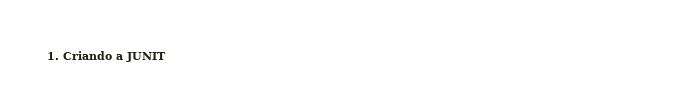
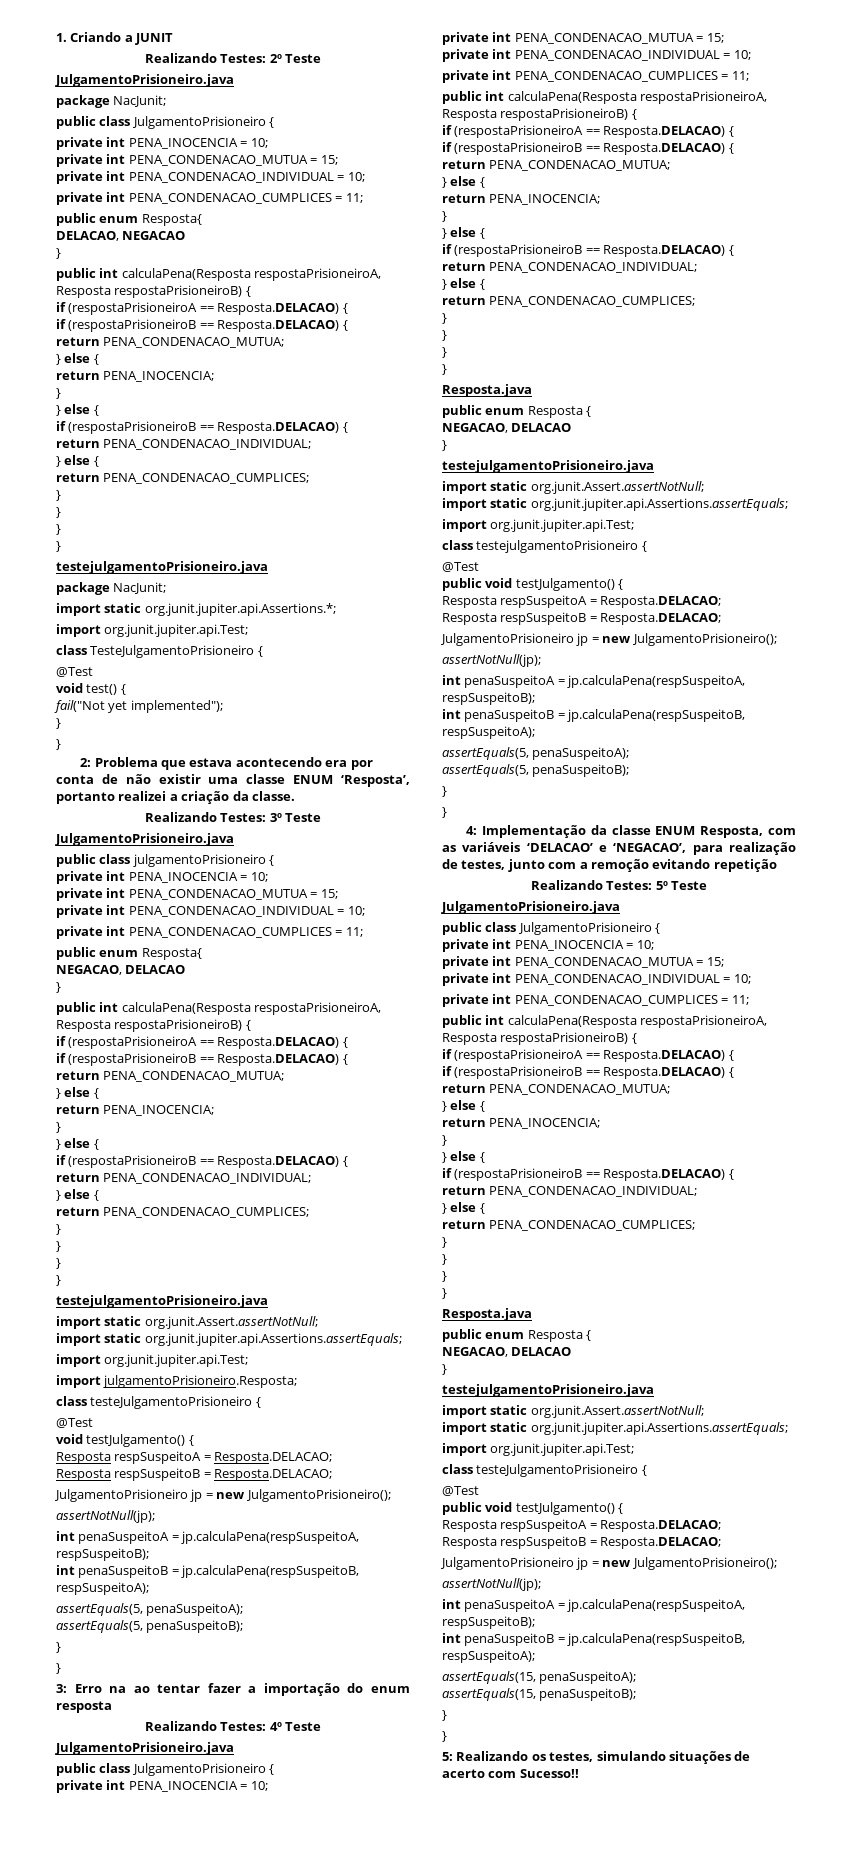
+ Realizando Testes: 2º Teste
+ JulgamentoPrisioneiro.java
+ package NacJunit;
+ public class JulgamentoPrisioneiro {
+ private int PENA_INOCENCIA = 10;
+ private int PENA_CONDENACAO_MUTUA = 15;
+ private int PENA_CONDENACAO_INDIVIDUAL = 10;
+ private int PENA_CONDENACAO_CUMPLICES = 11;
+ public enum Resposta{
+ DELACAO, NEGACAO
+ }
+ public int calculaPena(Resposta respostaPrisioneiroA, Resposta respostaPrisioneiroB) {
+ if (respostaPrisioneiroA == Resposta.DELACAO) {
+ if (respostaPrisioneiroB == Resposta.DELACAO) {
+ return PENA_CONDENACAO_MUTUA;
+ } else {
+ return PENA_INOCENCIA;
+ }
+ } else {
+ if (respostaPrisioneiroB == Resposta.DELACAO) {
+ return PENA_CONDENACAO_INDIVIDUAL;
+ } else {
+ return PENA_CONDENACAO_CUMPLICES;
+ }
+ }
+ }
+ }
+ testejulgamentoPrisioneiro.java
+ package NacJunit;
+ import static org.junit.jupiter.api.Assertions.*;
+ import org.junit.jupiter.api.Test;
+ class TesteJulgamentoPrisioneiro {
+ @Test
+ void test() {
+ fail("Not yet implemented");
+ }
+ }
+ 2: Problema que estava acontecendo era por conta de não existir uma classe ENUM ‘Resposta’, portanto realizei a criação da classe.
+ Realizando Testes: 3º Teste
+ JulgamentoPrisioneiro.java
+ public class julgamentoPrisioneiro {
+ private int PENA_INOCENCIA = 10;
+ private int PENA_CONDENACAO_MUTUA = 15;
+ private int PENA_CONDENACAO_INDIVIDUAL = 10;
+ private int PENA_CONDENACAO_CUMPLICES = 11;
+ public enum Resposta{
+ NEGACAO, DELACAO
+ }
+ public int calculaPena(Resposta respostaPrisioneiroA, Resposta respostaPrisioneiroB) {
+ if (respostaPrisioneiroA == Resposta.DELACAO) {
+ if (respostaPrisioneiroB == Resposta.DELACAO) {
+ return PENA_CONDENACAO_MUTUA;
+ } else {
+ return PENA_INOCENCIA;
+ }
+ } else {
+ if (respostaPrisioneiroB == Resposta.DELACAO) {
+ return PENA_CONDENACAO_INDIVIDUAL;
+ } else {
+ return PENA_CONDENACAO_CUMPLICES;
+ }
+ }
+ }
+ }
+ testejulgamentoPrisioneiro.java
+ import static org.junit.Assert.assertNotNull;
+ import static org.junit.jupiter.api.Assertions.assertEquals;
+ import org.junit.jupiter.api.Test;
+ import julgamentoPrisioneiro.Resposta;
+ class testeJulgamentoPrisioneiro {
+ @Test
+ void testJulgamento() {
+ Resposta respSuspeitoA = Resposta.DELACAO;
+ Resposta respSuspeitoB = Resposta.DELACAO;
+ JulgamentoPrisioneiro jp = new JulgamentoPrisioneiro();
+ assertNotNull(jp);
+ int penaSuspeitoA = jp.calculaPena(respSuspeitoA, respSuspeitoB);
+ int penaSuspeitoB = jp.calculaPena(respSuspeitoB, respSuspeitoA);
+ assertEquals(5, penaSuspeitoA);
+ assertEquals(5, penaSuspeitoB);
+ }
+ }
+ 3: Erro na ao tentar fazer a importação do enum resposta
+ Realizando Testes: 4º Teste
+ JulgamentoPrisioneiro.java
+ public class JulgamentoPrisioneiro {
+ private int PENA_INOCENCIA = 10;
+ private int PENA_CONDENACAO_MUTUA = 15;
+ private int PENA_CONDENACAO_INDIVIDUAL = 10;
+ private int PENA_CONDENACAO_CUMPLICES = 11;
+ public int calculaPena(Resposta respostaPrisioneiroA, Resposta respostaPrisioneiroB) {
+ if (respostaPrisioneiroA == Resposta.DELACAO) {
+ if (respostaPrisioneiroB == Resposta.DELACAO) {
+ return PENA_CONDENACAO_MUTUA;
+ } else {
+ return PENA_INOCENCIA;
+ }
+ } else {
+ if (respostaPrisioneiroB == Resposta.DELACAO) {
+ return PENA_CONDENACAO_INDIVIDUAL;
+ } else {
+ return PENA_CONDENACAO_CUMPLICES;
+ }
+ }
+ }
+ }
+ Resposta.java
+ public enum Resposta {
+ NEGACAO, DELACAO
+ }
+ testejulgamentoPrisioneiro.java
+ import static org.junit.Assert.assertNotNull;
+ import static org.junit.jupiter.api.Assertions.assertEquals;
+ import org.junit.jupiter.api.Test;
+ class testejulgamentoPrisioneiro {
+ @Test
+ public void testJulgamento() {
+ Resposta respSuspeitoA = Resposta.DELACAO;
+ Resposta respSuspeitoB = Resposta.DELACAO;
+ JulgamentoPrisioneiro jp = new JulgamentoPrisioneiro();
+ assertNotNull(jp);
+ int penaSuspeitoA = jp.calculaPena(respSuspeitoA, respSuspeitoB);
+ int penaSuspeitoB = jp.calculaPena(respSuspeitoB, respSuspeitoA);
+ assertEquals(5, penaSuspeitoA);
+ assertEquals(5, penaSuspeitoB);
+ }
+ }
+ 4: Implementação da classe ENUM Resposta, com as variáveis ‘DELACAO’ e ‘NEGACAO’, para realização de testes, junto com a remoção evitando repetição
+ Realizando Testes: 5º Teste
+ JulgamentoPrisioneiro.java
+ public class JulgamentoPrisioneiro {
+ private int PENA_INOCENCIA = 10;
+ private int PENA_CONDENACAO_MUTUA = 15;
+ private int PENA_CONDENACAO_INDIVIDUAL = 10;
+ private int PENA_CONDENACAO_CUMPLICES = 11;
+ public int calculaPena(Resposta respostaPrisioneiroA, Resposta respostaPrisioneiroB) {
+ if (respostaPrisioneiroA == Resposta.DELACAO) {
+ if (respostaPrisioneiroB == Resposta.DELACAO) {
+ return PENA_CONDENACAO_MUTUA;
+ } else {
+ return PENA_INOCENCIA;
+ }
+ } else {
+ if (respostaPrisioneiroB == Resposta.DELACAO) {
+ return PENA_CONDENACAO_INDIVIDUAL;
+ } else {
+ return PENA_CONDENACAO_CUMPLICES;
+ }
+ }
+ }
+ }
+ Resposta.java
+ public enum Resposta {
+ NEGACAO, DELACAO
+ }
+ testejulgamentoPrisioneiro.java
+ import static org.junit.Assert.assertNotNull;
+ import static org.junit.jupiter.api.Assertions.assertEquals;
+ import org.junit.jupiter.api.Test;
+ class testeJulgamentoPrisioneiro {
+ @Test
+ public void testJulgamento() {
+ Resposta respSuspeitoA = Resposta.DELACAO;
+ Resposta respSuspeitoB = Resposta.DELACAO;
+ JulgamentoPrisioneiro jp = new JulgamentoPrisioneiro();
+ assertNotNull(jp);
+ int penaSuspeitoA = jp.calculaPena(respSuspeitoA, respSuspeitoB);
+ int penaSuspeitoB = jp.calculaPena(respSuspeitoB, respSuspeitoA);
+ assertEquals(15, penaSuspeitoA);
+ assertEquals(15, penaSuspeitoB);
+ }
+ }
+ 5: Realizando os testes, simulando situações de acerto com Sucesso!!

